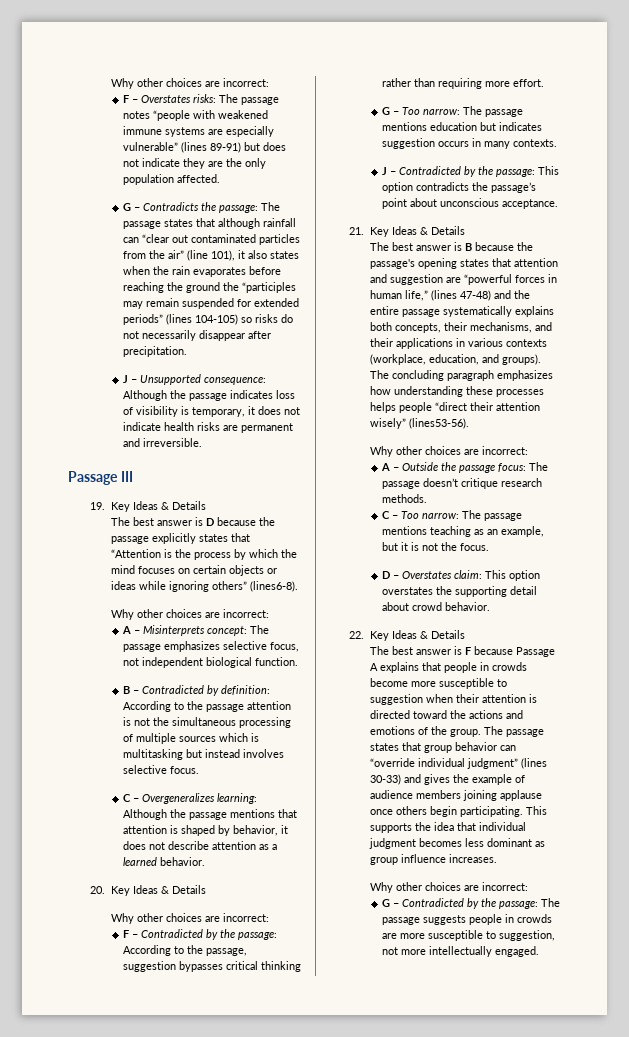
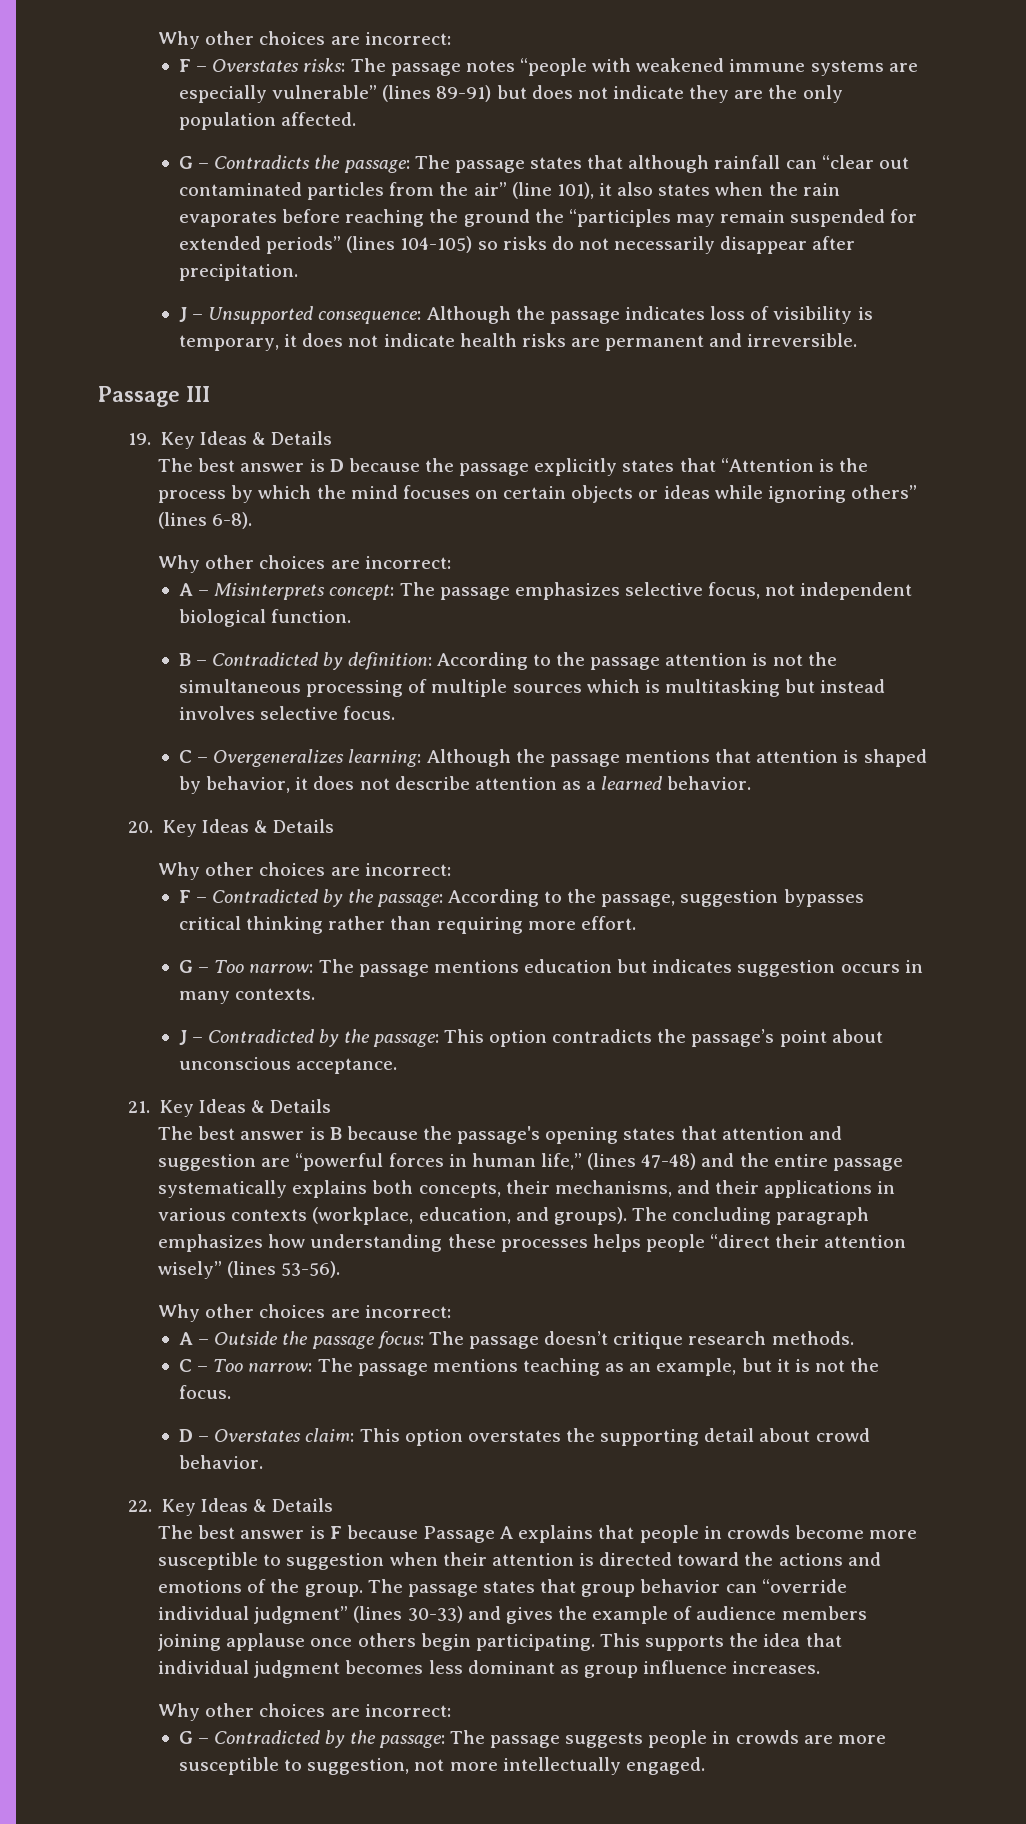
- The best answer is D because the passage explicitly states that “Attention is the process by which the mind focuses on certain objects or ideas while ignoring others” (lines6-8).
+ The best answer is D because the passage explicitly states that “Attention is the process by which the mind focuses on certain objects or ideas while ignoring others” (lines 6-8).
- The concluding paragraph emphasizes how understanding these processes helps people “direct their attention wisely” (lines53-56).
+ The concluding paragraph emphasizes how understanding these processes helps people “direct their attention wisely” (lines 53-56).

